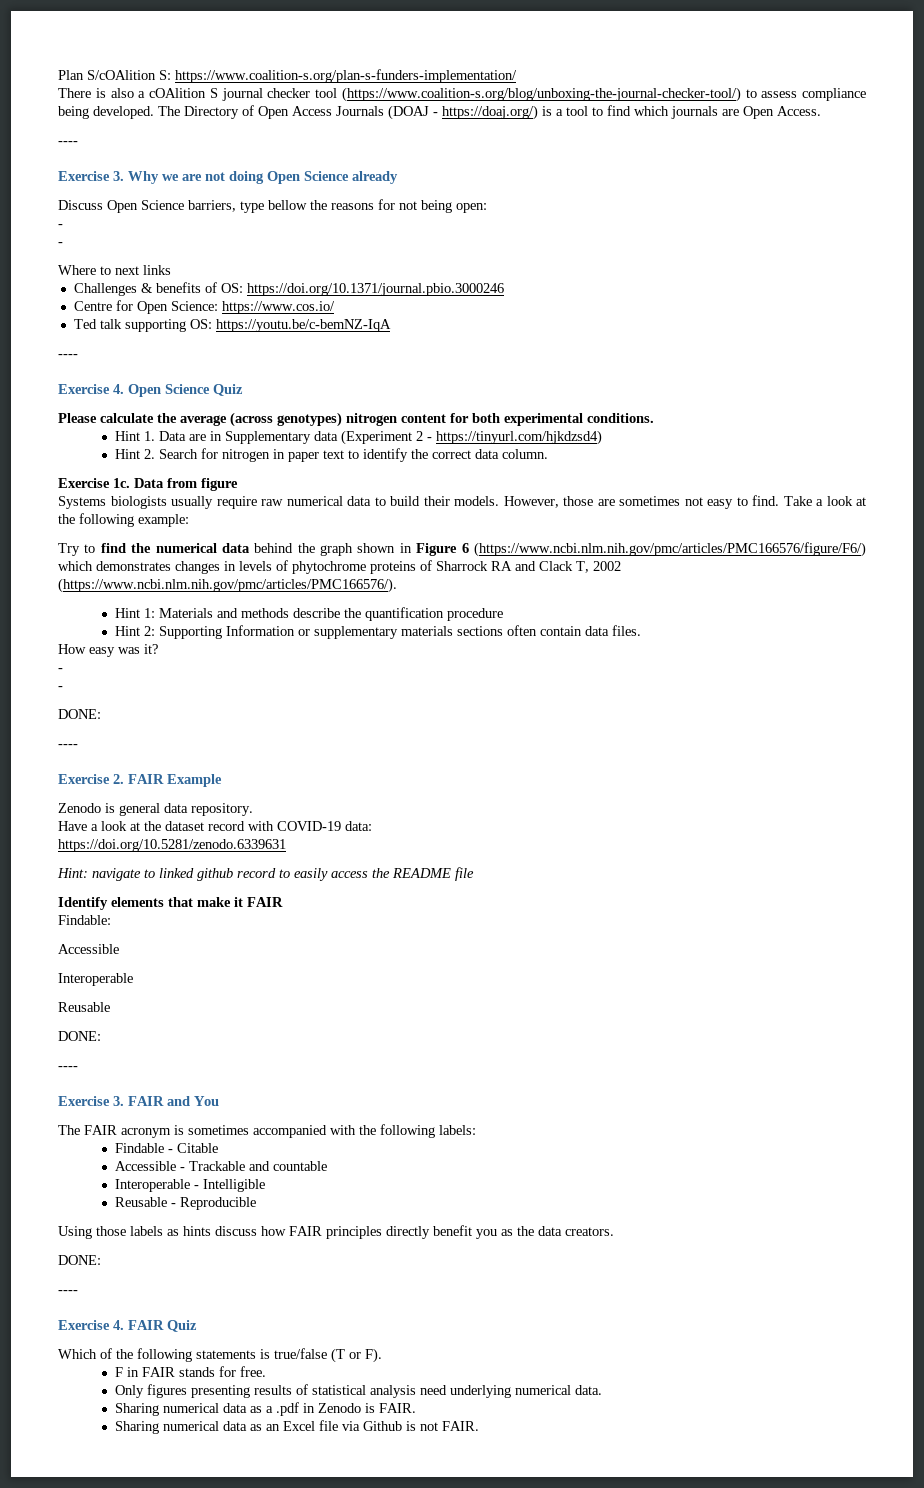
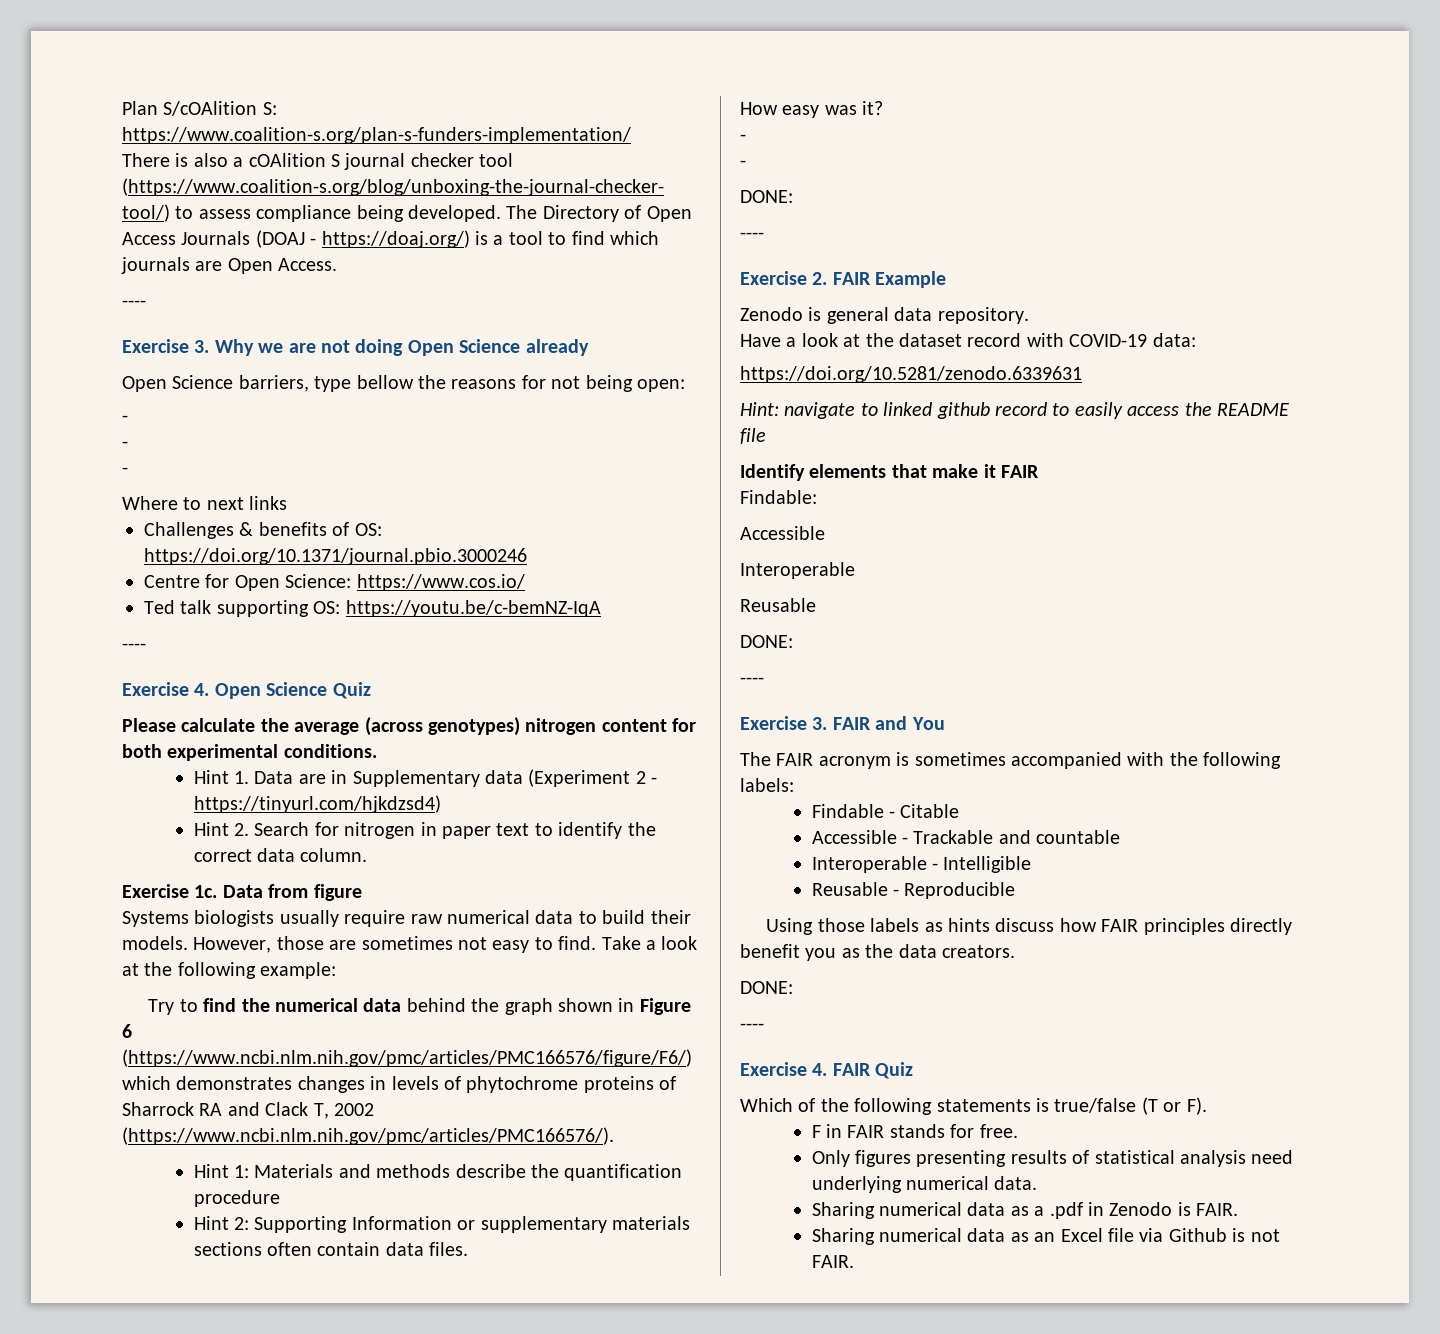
- Discuss Open Science barriers, type bellow the reasons for not being open:
+ Open Science barriers, type bellow the reasons for not being open:
+ -

